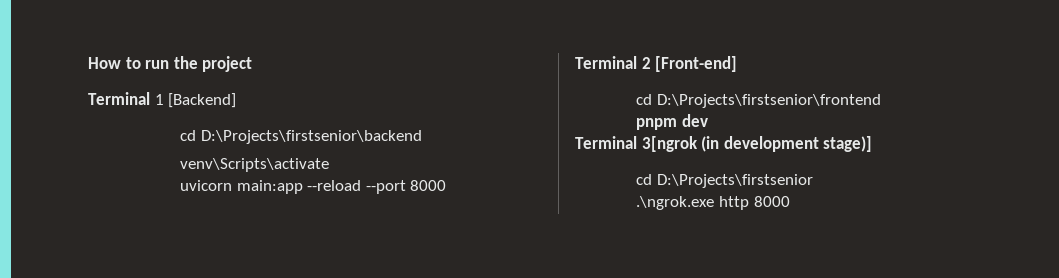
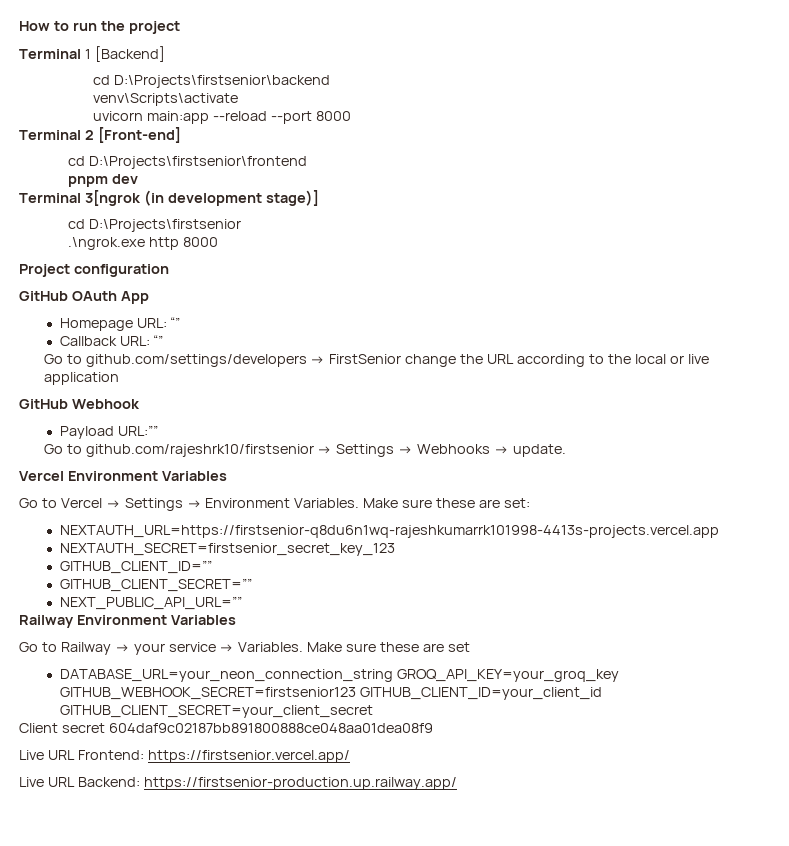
+ Project configuration
+ GitHub OAuth App
+ Homepage URL: “”
+ Callback URL: “”
+ Go to github.com/settings/developers → FirstSenior change the URL according to the local or live application
+ GitHub Webhook
+ Payload URL:””
+ Go to github.com/rajeshrk10/firstsenior → Settings → Webhooks → update.
+ Vercel Environment Variables
+ Go to Vercel → Settings → Environment Variables. Make sure these are set:
+ NEXTAUTH_URL=https://firstsenior-q8du6n1wq-rajeshkumarrk101998-4413s-projects.vercel.app
+ NEXTAUTH_SECRET=firstsenior_secret_key_123
+ GITHUB_CLIENT_ID=””
+ GITHUB_CLIENT_SECRET=””
+ NEXT_PUBLIC_API_URL=””
+ Railway Environment Variables
+ Go to Railway → your service → Variables. Make sure these are set
+ DATABASE_URL=your_neon_connection_string GROQ_API_KEY=your_groq_key GITHUB_WEBHOOK_SECRET=firstsenior123 GITHUB_CLIENT_ID=your_client_id GITHUB_CLIENT_SECRET=your_client_secret
+ Client secret 604daf9c02187bb891800888ce048aa01dea08f9
+ Live URL Frontend: https://firstsenior.vercel.app/
+ Live URL Backend: https://firstsenior-production.up.railway.app/

